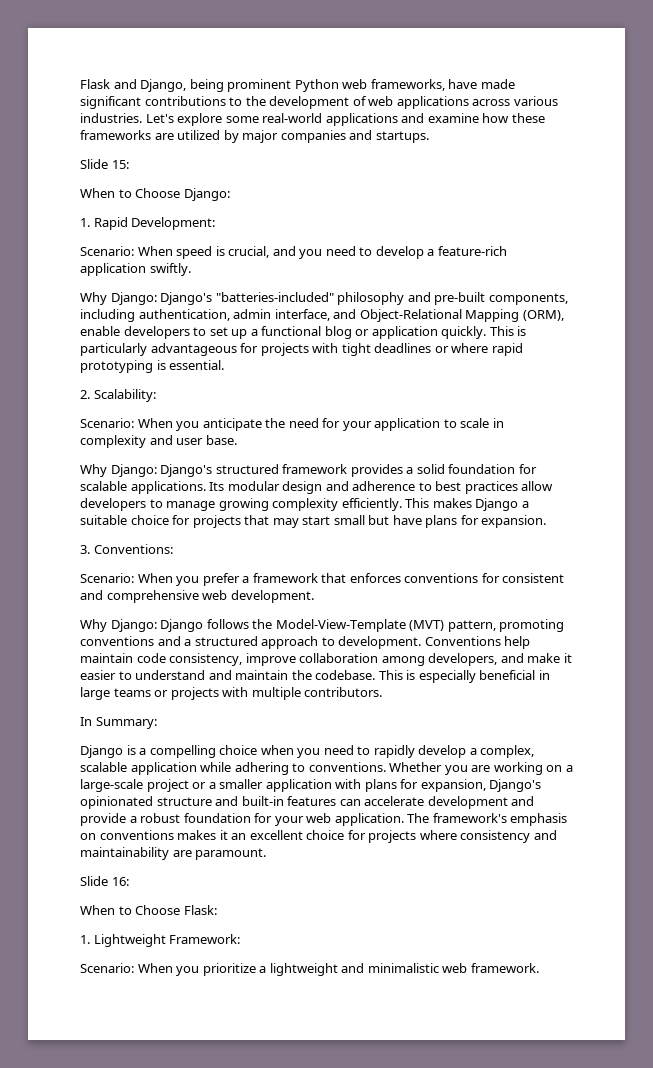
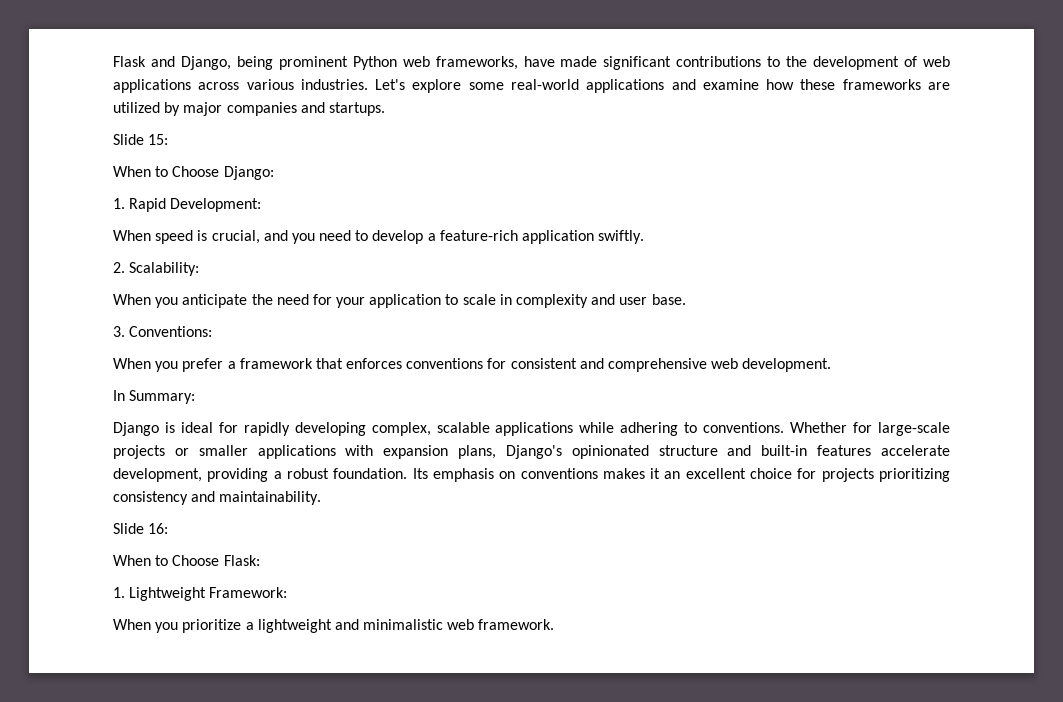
- Scenario: When speed is crucial, and you need to develop a feature-rich application swiftly.
+ When speed is crucial, and you need to develop a feature-rich application swiftly.
- Why Django: Django's "batteries-included" philosophy and pre-built components, including authentication, admin interface, and Object-Relational Mapping (ORM), enable developers to set up a functional blog or application quickly. This is particularly advantageous for projects with tight deadlines or where rapid prototyping is essential.
- Scenario: When you anticipate the need for your application to scale in complexity and user base.
+ When you anticipate the need for your application to scale in complexity and user base.
- Why Django: Django's structured framework provides a solid foundation for scalable applications. Its modular design and adherence to best practices allow developers to manage growing complexity efficiently. This makes Django a suitable choice for projects that may start small but have plans for expansion.
- Scenario: When you prefer a framework that enforces conventions for consistent and comprehensive web development.
+ When you prefer a framework that enforces conventions for consistent and comprehensive web development.
- Why Django: Django follows the Model-View-Template (MVT) pattern, promoting conventions and a structured approach to development. Conventions help maintain code consistency, improve collaboration among developers, and make it easier to understand and maintain the codebase. This is especially beneficial in large teams or projects with multiple contributors.
  In Summary:
- Django is a compelling choice when you need to rapidly develop a complex, scalable application while adhering to conventions.
+ Django is ideal for rapidly developing complex, scalable applications while adhering to conventions.
- Whether you are working on a large-scale project or a smaller application with plans for expansion, Django's opinionated structure and built-in features can accelerate development and provide a robust foundation for your web application. The framework's emphasis on conventions makes it an excellent choice for projects where consistency and maintainability are paramount.
+ Whether for large-scale projects or smaller applications with expansion plans, Django's opinionated structure and built-in features accelerate development, providing a robust foundation. Its emphasis on conventions makes it an excellent choice for projects prioritizing consistency and maintainability.
- Scenario: When you prioritize a lightweight and minimalistic web framework.
+ When you prioritize a lightweight and minimalistic web framework.

